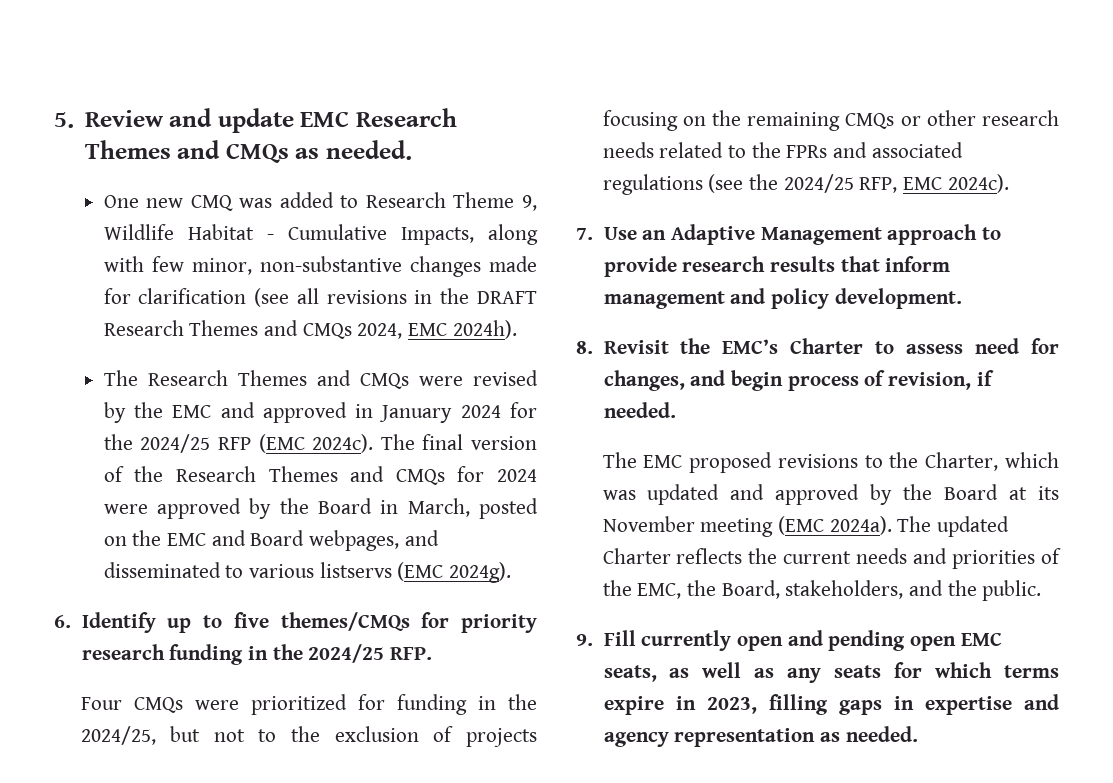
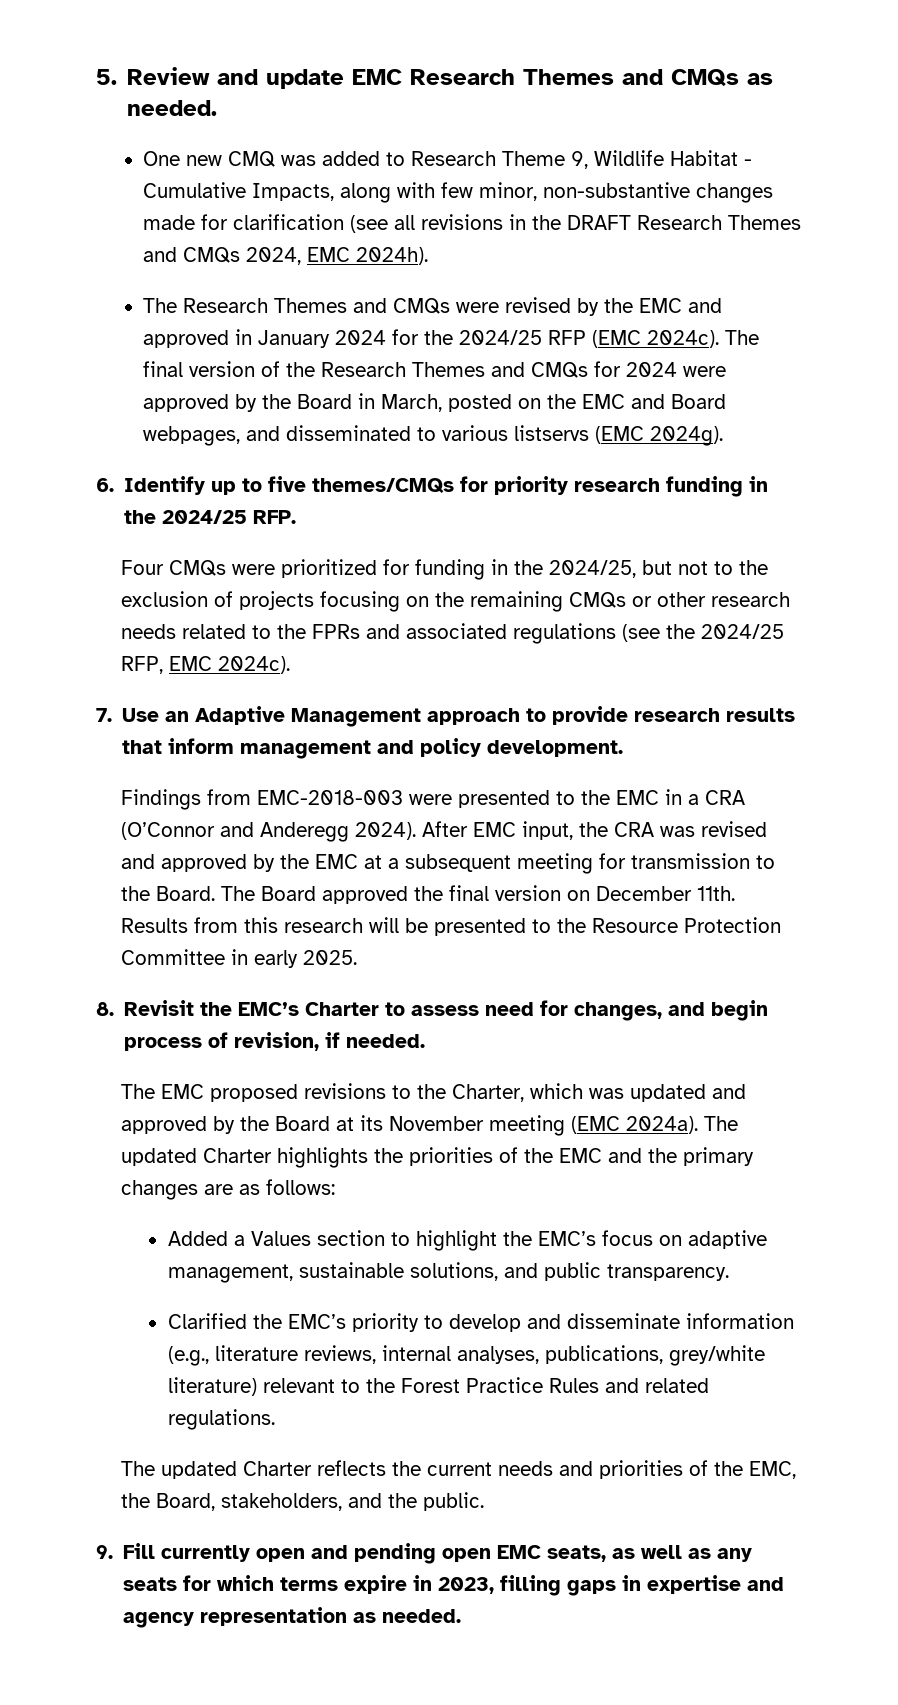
+ Findings from EMC-2018-003 were presented to the EMC in a CRA (O’Connor and Anderegg 2024). After EMC input, the CRA was revised and approved by the EMC at a subsequent meeting for transmission to the Board. The Board approved the final version on December 11th. Results from this research will be presented to the Resource Protection Committee in early 2025.
+ The updated Charter highlights the priorities of the EMC and the primary changes are as follows:
+ Added a Values section to highlight the EMC’s focus on adaptive management, sustainable solutions, and public transparency.
+ Clarified the EMC’s priority to develop and disseminate information (e.g., literature reviews, internal analyses, publications, grey/white literature) relevant to the Forest Practice Rules and related regulations.

